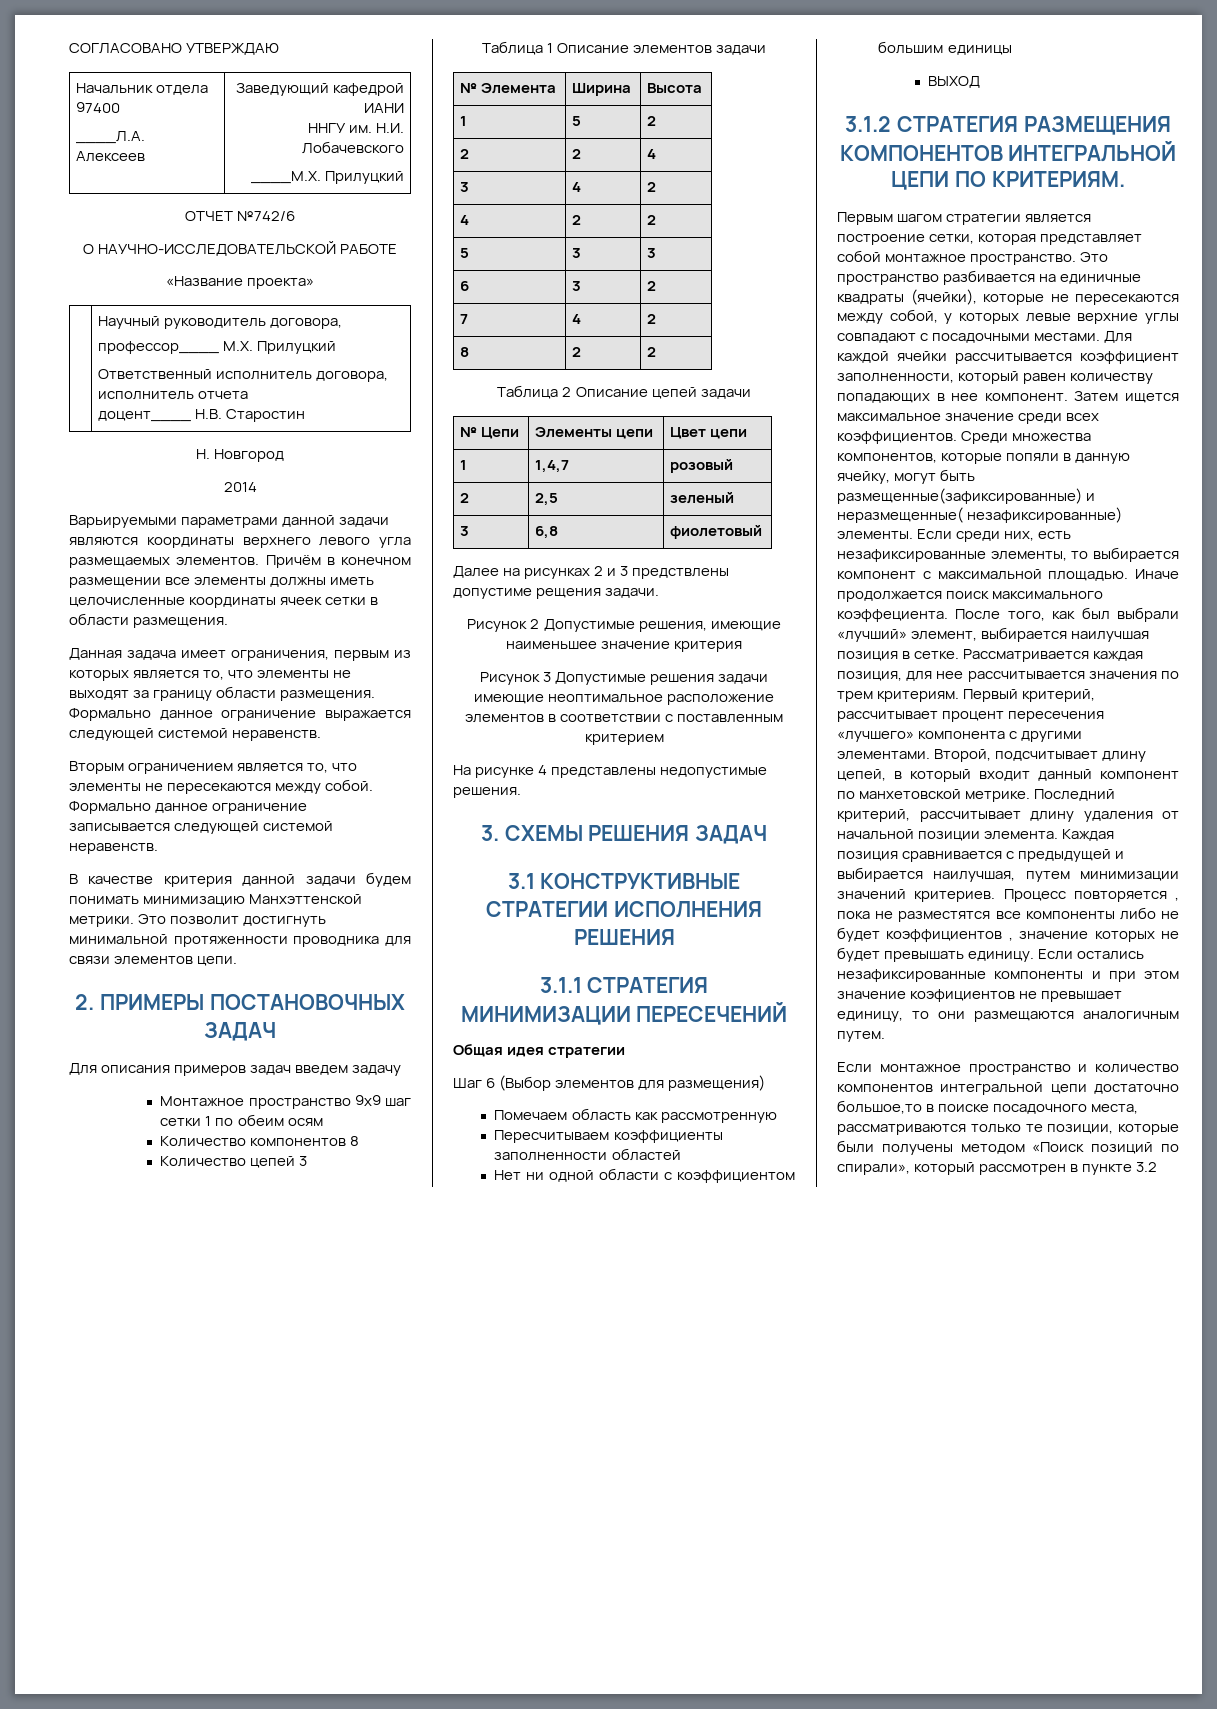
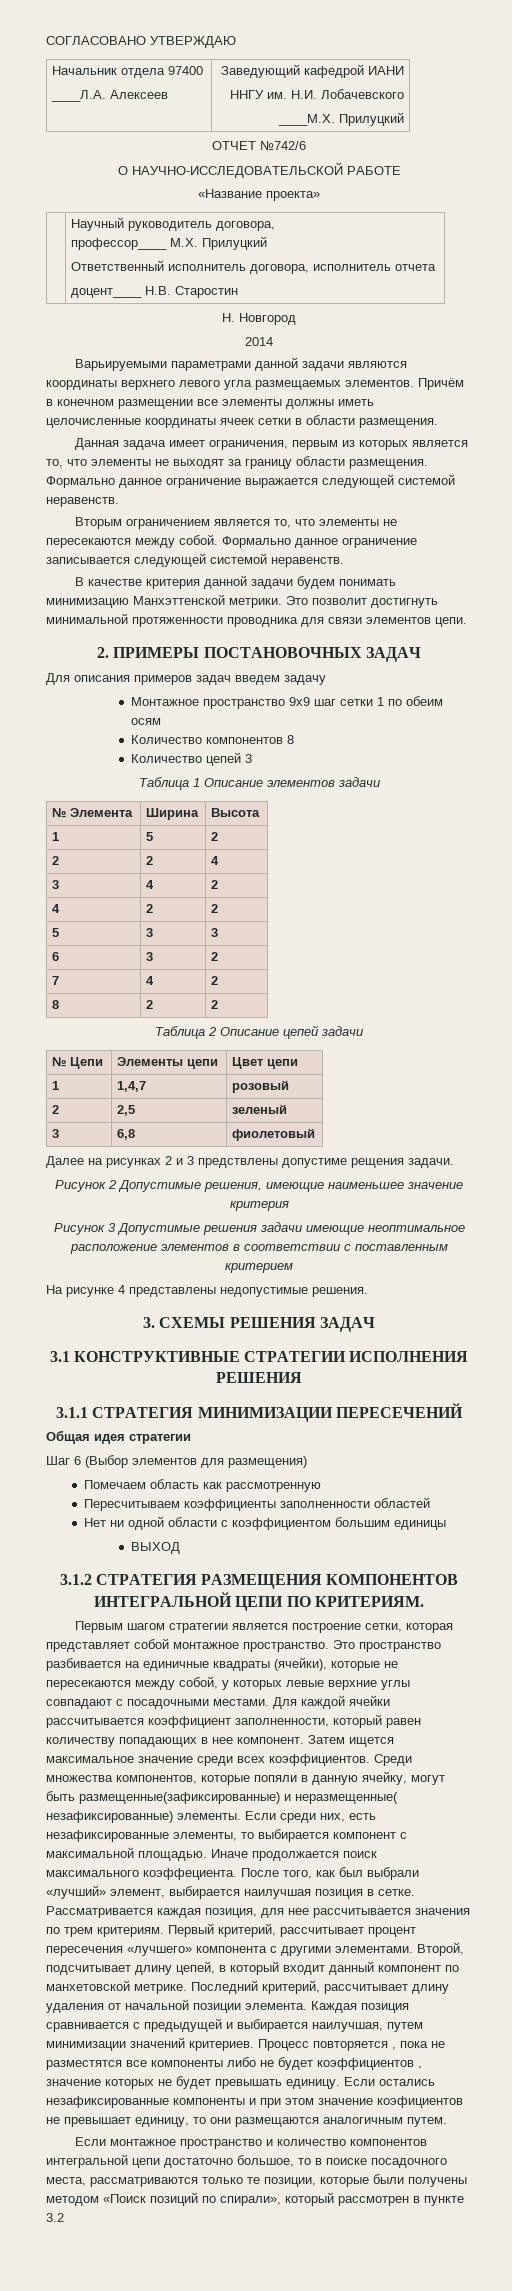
- Если монтажное пространство и количество компонентов интегральной цепи достаточно большое,то в поиске посадочного места, рассматриваются только те позиции, которые были получены методом «Поиск позиций по спирали», который рассмотрен в пункте 3.2
+ Если монтажное пространство и количество компонентов интегральной цепи достаточно большое, то в поиске посадочного места, рассматриваются только те позиции, которые были получены методом «Поиск позиций по спирали», который рассмотрен в пункте 3.2

